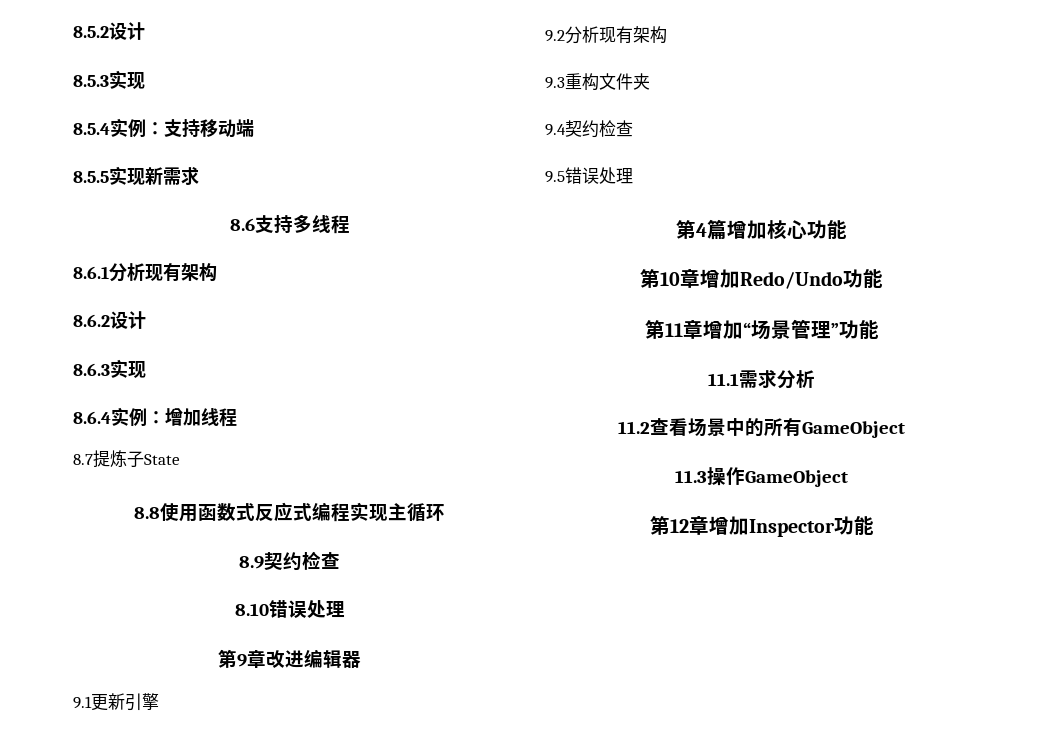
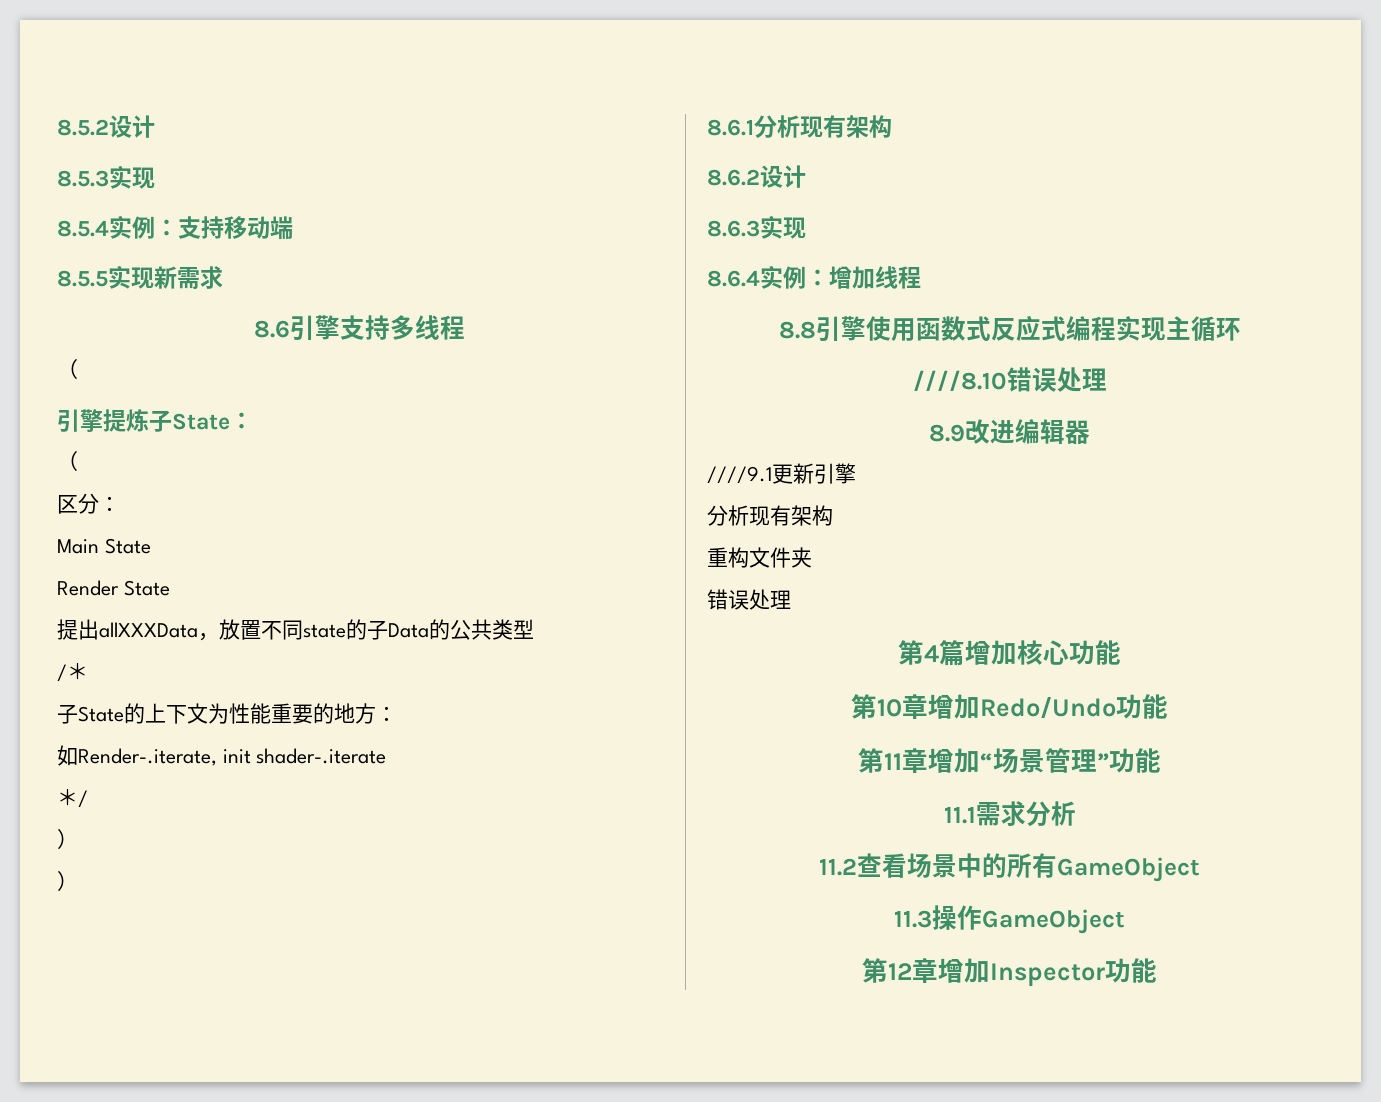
- 8.6支持多线程
+ 8.6引擎支持多线程
+ （
+ 引擎提炼子State：
+ （
+ 区分：
+ Main State
+ Render State
+ 提出allXXXData，放置不同state的子Data的公共类型
+ /＊
+ 子State的上下文为性能重要的地方：
+ 如Render-.iterate, init shader-.iterate
+ ＊/
+ ）
+ ）
- 8.7提炼子State
- 8.8使用函数式反应式编程实现主循环
+ 8.8引擎使用函数式反应式编程实现主循环
- 8.9契约检查
- 8.10错误处理
- 第9章改进编辑器
+ ////8.10错误处理
+ 8.9改进编辑器
- 9.1更新引擎
- 9.2分析现有架构
- 9.3重构文件夹
- 9.4契约检查
- 9.5错误处理
+ ////9.1更新引擎
+ 分析现有架构
+ 重构文件夹
+ 错误处理

